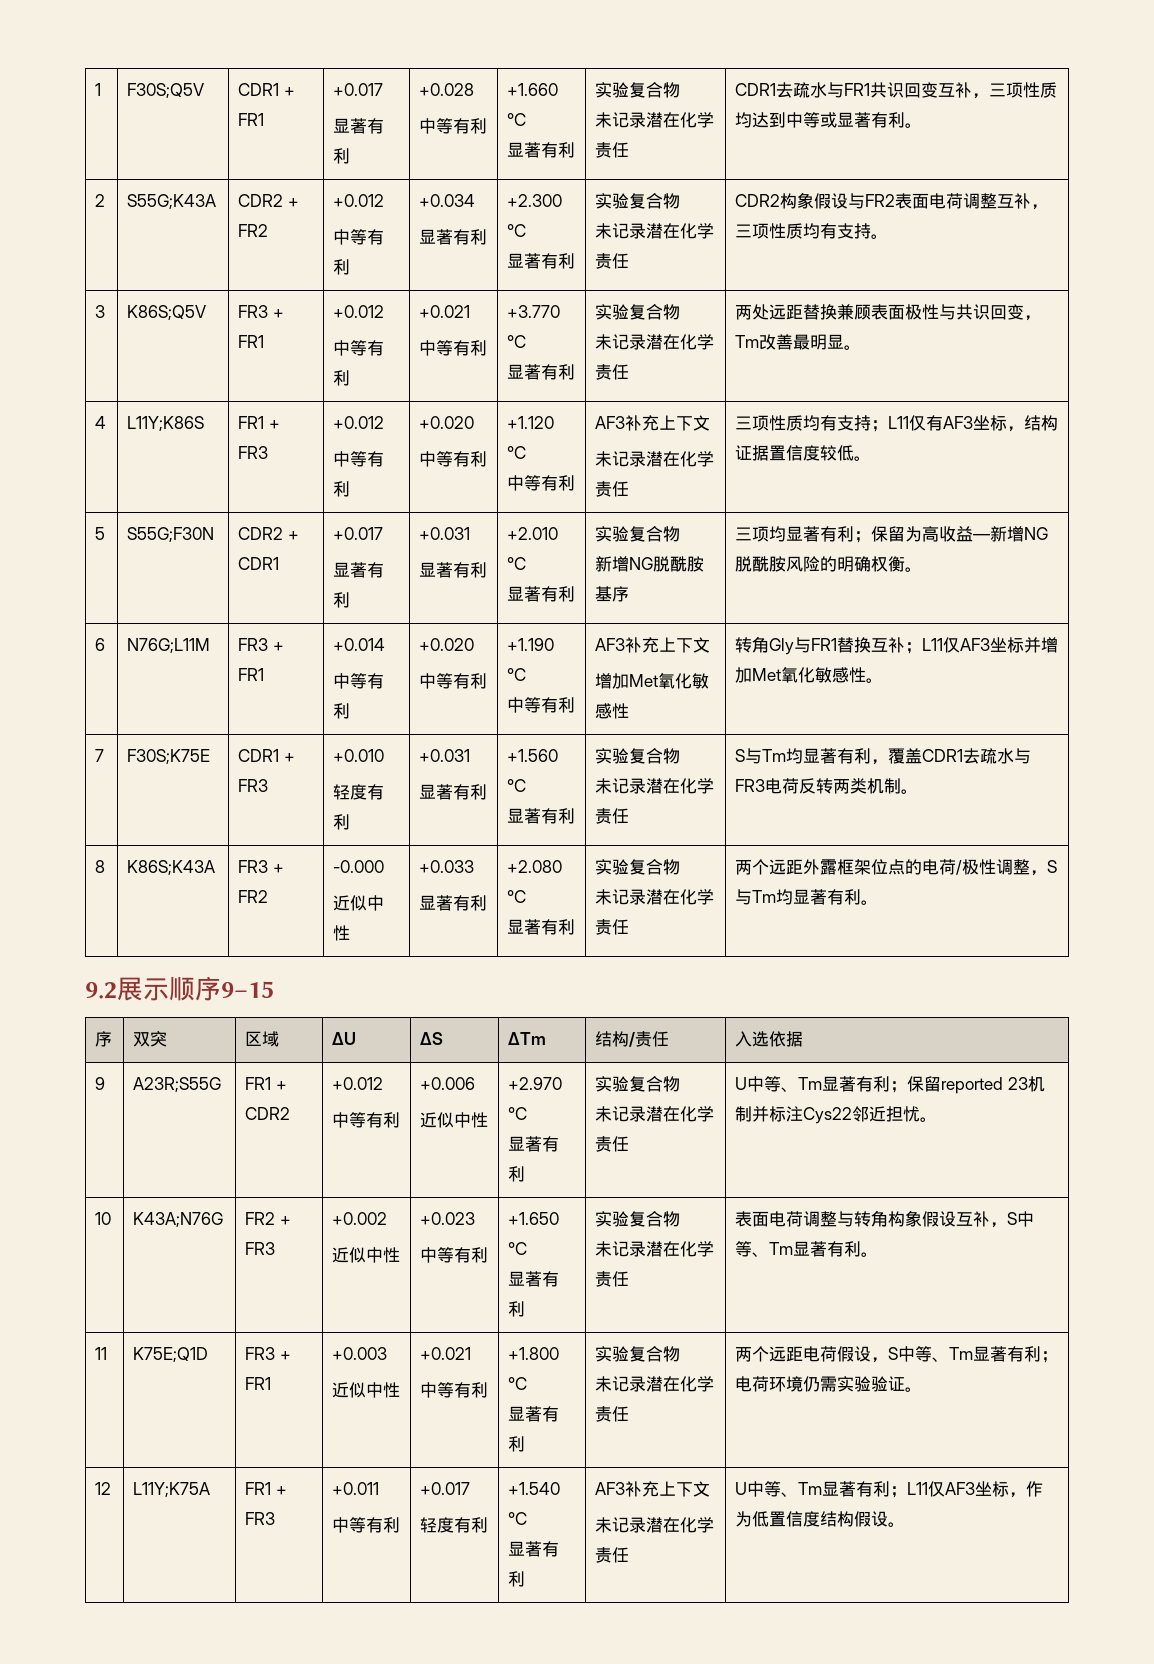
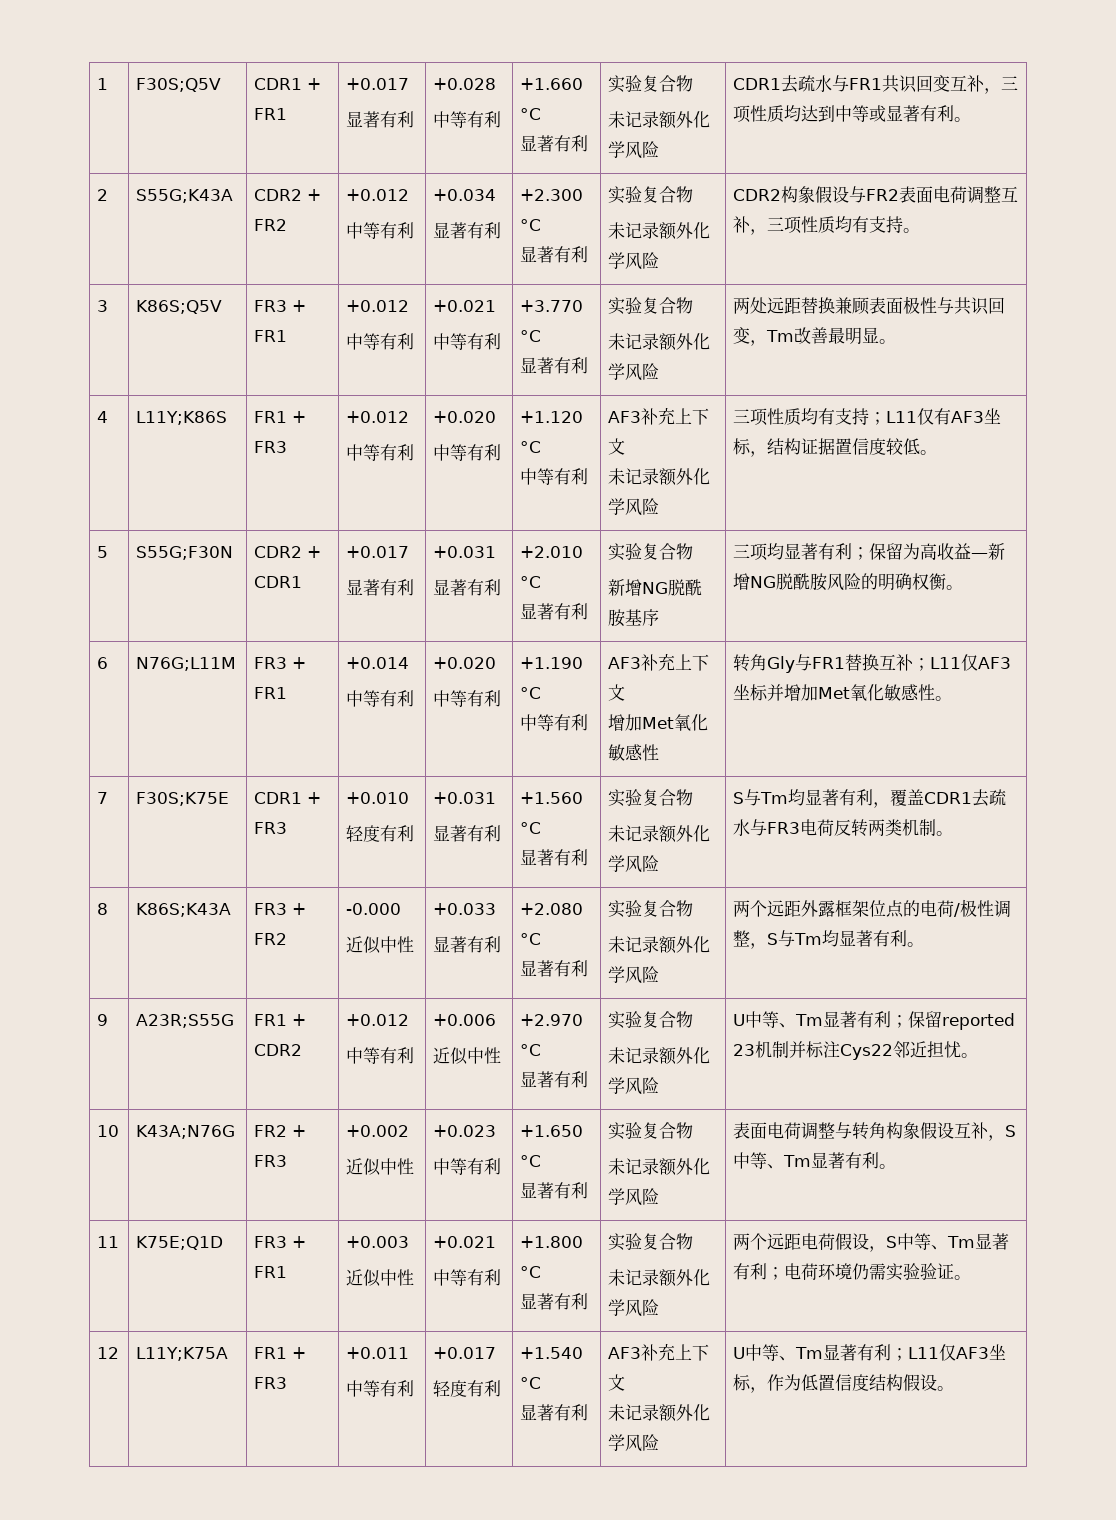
  1 | F30S;Q5V | CDR1 + FR1 | +0.017
  显著有利 | +0.028
  中等有利 | +1.660 °C
  显著有利 | 实验复合物
- 未记录潜在化学责任 | CDR1去疏水与FR1共识回变互补，三项性质均达到中等或显著有利。
+ 未记录额外化学风险 | CDR1去疏水与FR1共识回变互补，三项性质均达到中等或显著有利。
  2 | S55G;K43A | CDR2 + FR2 | +0.012
  中等有利 | +0.034
  显著有利 | +2.300 °C
  显著有利 | 实验复合物
- 未记录潜在化学责任 | CDR2构象假设与FR2表面电荷调整互补，三项性质均有支持。
+ 未记录额外化学风险 | CDR2构象假设与FR2表面电荷调整互补，三项性质均有支持。
  3 | K86S;Q5V | FR3 + FR1 | +0.012
  中等有利 | +0.021
  中等有利 | +3.770 °C
  显著有利 | 实验复合物
- 未记录潜在化学责任 | 两处远距替换兼顾表面极性与共识回变，Tm改善最明显。
+ 未记录额外化学风险 | 两处远距替换兼顾表面极性与共识回变，Tm改善最明显。
  4 | L11Y;K86S | FR1 + FR3 | +0.012
  中等有利 | +0.020
  中等有利 | +1.120 °C
  中等有利 | AF3补充上下文
- 未记录潜在化学责任 | 三项性质均有支持；L11仅有AF3坐标，结构证据置信度较低。
+ 未记录额外化学风险 | 三项性质均有支持；L11仅有AF3坐标，结构证据置信度较低。
  7 | F30S;K75E | CDR1 + FR3 | +0.010
  轻度有利 | +0.031
  显著有利 | +1.560 °C
  显著有利 | 实验复合物
- 未记录潜在化学责任 | S与Tm均显著有利，覆盖CDR1去疏水与FR3电荷反转两类机制。
+ 未记录额外化学风险 | S与Tm均显著有利，覆盖CDR1去疏水与FR3电荷反转两类机制。
  8 | K86S;K43A | FR3 + FR2 | -0.000
  近似中性 | +0.033
  显著有利 | +2.080 °C
  显著有利 | 实验复合物
- 未记录潜在化学责任 | 两个远距外露框架位点的电荷/极性调整，S与Tm均显著有利。
+ 未记录额外化学风险 | 两个远距外露框架位点的电荷/极性调整，S与Tm均显著有利。
- 9.2展示顺序9–15
- 序 | 双突 | 区域 | ΔU | ΔS | ΔTm | 结构/责任 | 入选依据
  9 | A23R;S55G | FR1 + CDR2 | +0.012
  中等有利 | +0.006
  近似中性 | +2.970 °C
  显著有利 | 实验复合物
- 未记录潜在化学责任 | U中等、Tm显著有利；保留reported 23机制并标注Cys22邻近担忧。
+ 未记录额外化学风险 | U中等、Tm显著有利；保留reported 23机制并标注Cys22邻近担忧。
  10 | K43A;N76G | FR2 + FR3 | +0.002
  近似中性 | +0.023
  中等有利 | +1.650 °C
  显著有利 | 实验复合物
- 未记录潜在化学责任 | 表面电荷调整与转角构象假设互补，S中等、Tm显著有利。
+ 未记录额外化学风险 | 表面电荷调整与转角构象假设互补，S中等、Tm显著有利。
  11 | K75E;Q1D | FR3 + FR1 | +0.003
  近似中性 | +0.021
  中等有利 | +1.800 °C
  显著有利 | 实验复合物
- 未记录潜在化学责任 | 两个远距电荷假设，S中等、Tm显著有利；电荷环境仍需实验验证。
+ 未记录额外化学风险 | 两个远距电荷假设，S中等、Tm显著有利；电荷环境仍需实验验证。
  12 | L11Y;K75A | FR1 + FR3 | +0.011
  中等有利 | +0.017
  轻度有利 | +1.540 °C
  显著有利 | AF3补充上下文
- 未记录潜在化学责任 | U中等、Tm显著有利；L11仅AF3坐标，作为低置信度结构假设。
+ 未记录额外化学风险 | U中等、Tm显著有利；L11仅AF3坐标，作为低置信度结构假设。

